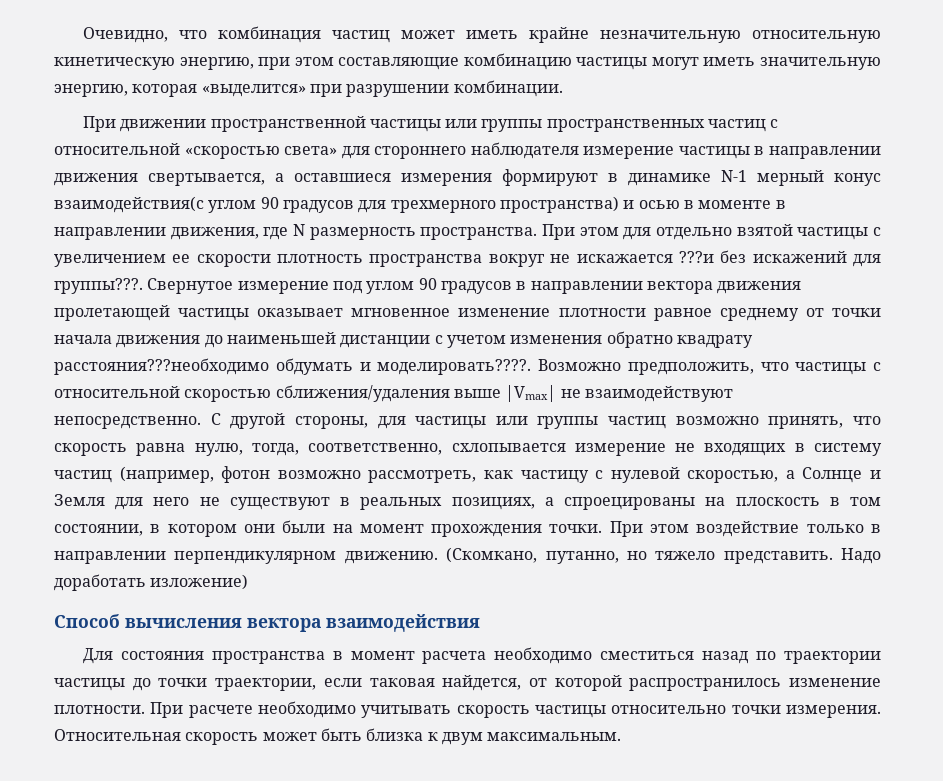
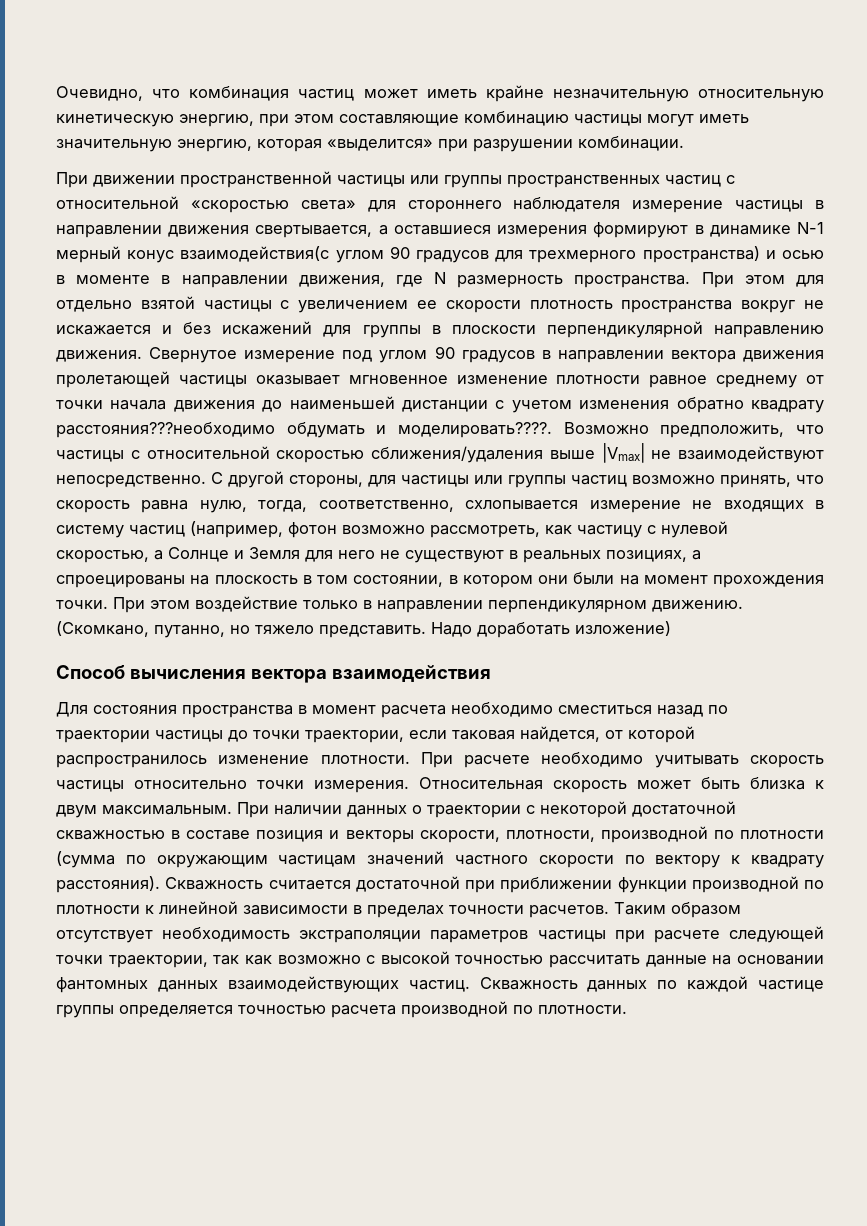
- При этом для отдельно взятой частицы с увеличением ее скорости плотность пространства вокруг не искажается ???и без искажений для группы???.
+ При этом для отдельно взятой частицы с увеличением ее скорости плотность пространства вокруг не искажается и без искажений для группы в плоскости перпендикулярной направлению движения.
+ При наличии данных о траектории с некоторой достаточной скважностью в составе позиция и векторы скорости, плотности, производной по плотности (сумма по окружающим частицам значений частного скорости по вектору к квадрату расстояния). Скважность считается достаточной при приближении функции производной по плотности к линейной зависимости в пределах точности расчетов. Таким образом отсутствует необходимость экстраполяции параметров частицы при расчете следующей точки траектории, так как возможно с высокой точностью рассчитать данные на основании фантомных данных взаимодействующих частиц. Скважность данных по каждой частице группы определяется точностью расчета производной по плотности.

